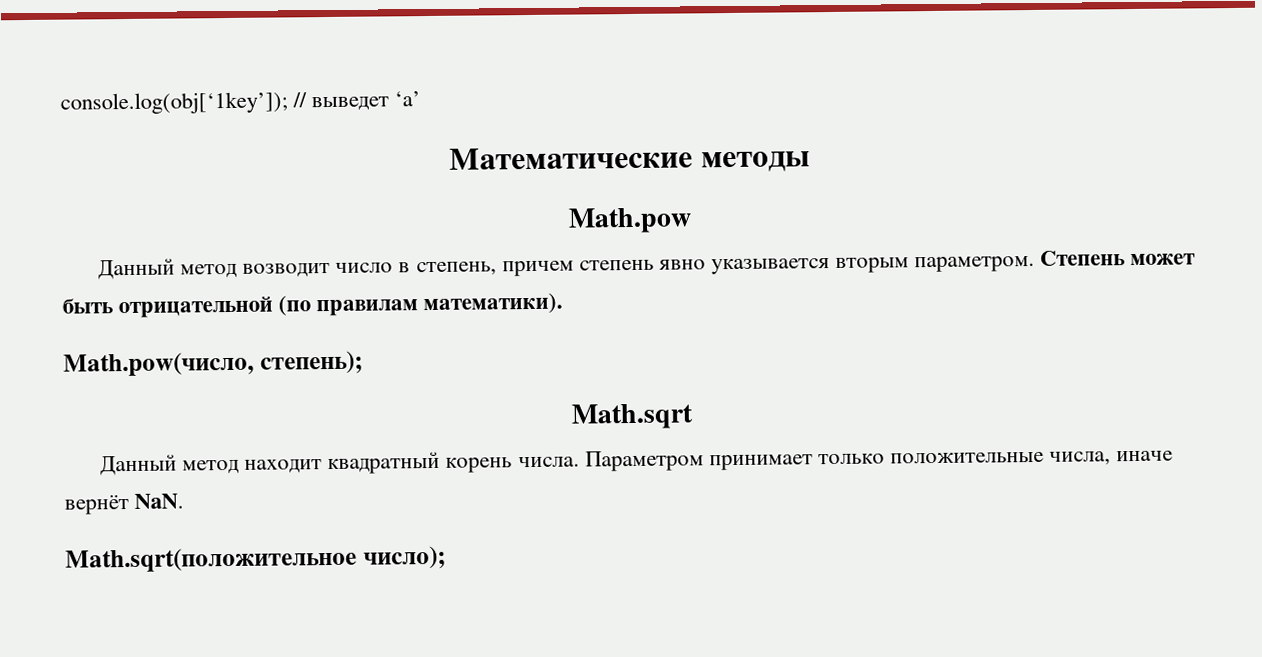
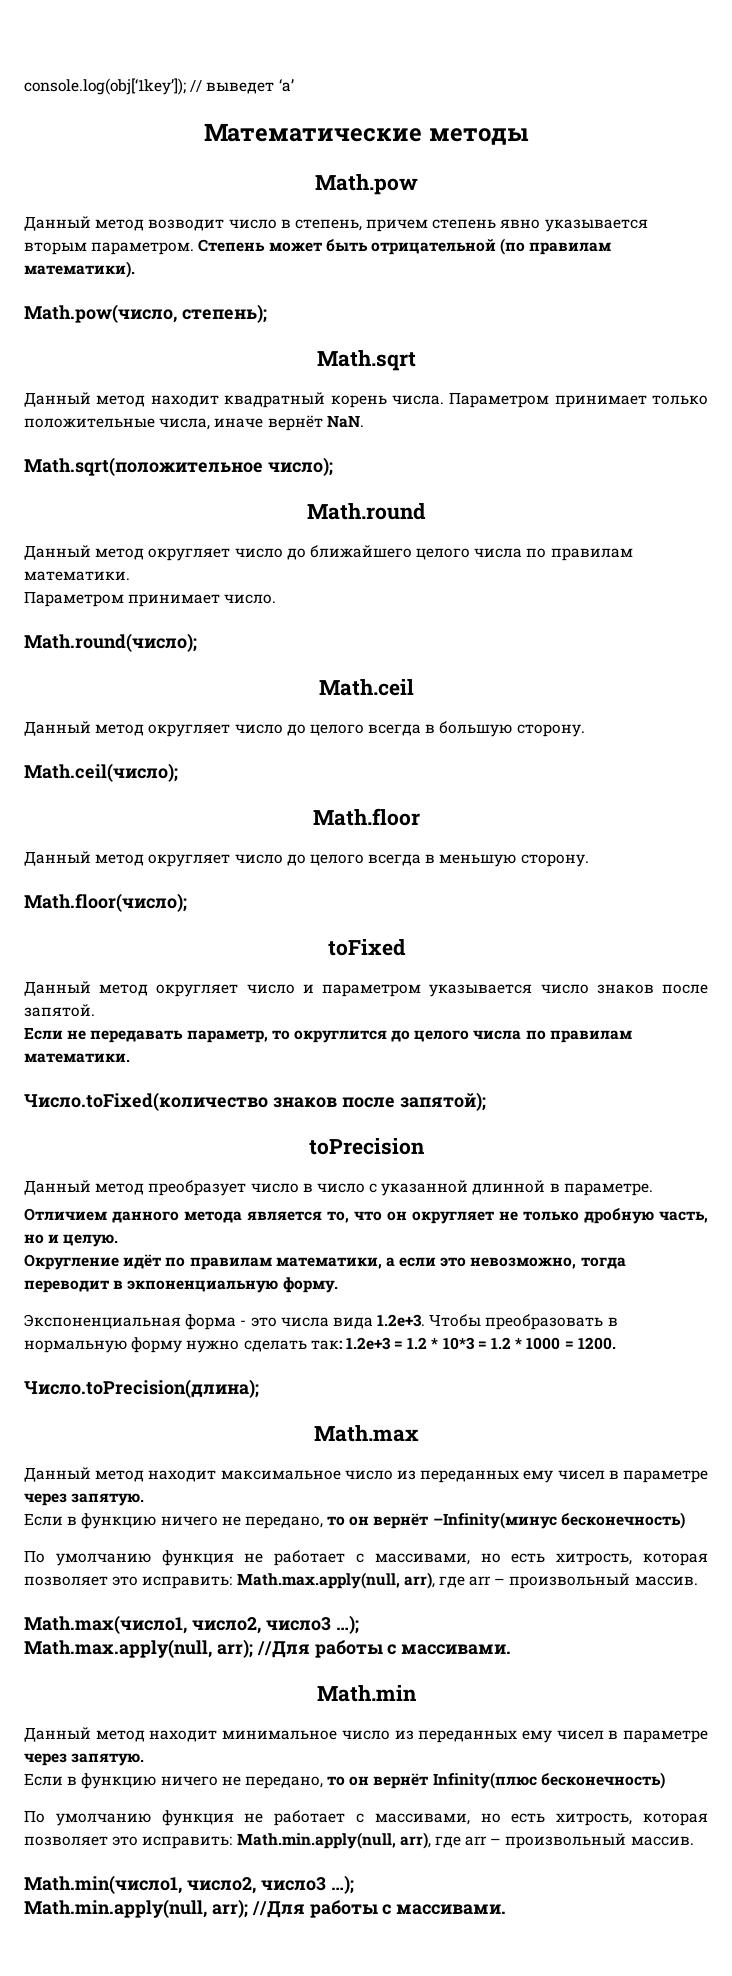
+ Math.round
+ Данный метод округляет число до ближайшего целого числа по правилам математики.
+ Параметром принимает число.
+ Math.round(число);
+ Math.ceil
+ Данный метод округляет число до целого всегда в большую сторону.
+ Math.ceil(число);
+ Math.floor
+ Данный метод округляет число до целого всегда в меньшую сторону.
+ Math.floor(число);
+ toFixed
+ Данный метод округляет число и параметром указывается число знаков после запятой.
+ Если не передавать параметр, то округлится до целого числа по правилам математики.
+ Число.toFixed(количество знаков после запятой);
+ toPrecision
+ Данный метод преобразует число в число с указанной длинной в параметре.
+ Отличием данного метода является то, что он округляет не только дробную часть, но и целую.
+ Округление идёт по правилам математики, а если это невозможно, тогда переводит в экпоненциальную форму.
+ Экспоненциальная форма - это числа вида 1.2e+3. Чтобы преобразовать в нормальную форму нужно сделать так: 1.2e+3 = 1.2 * 10*3 = 1.2 * 1000 = 1200.
+ Число.toPrecision(длина);
+ Math.max
+ Данный метод находит максимальное число из переданных ему чисел в параметре через запятую.
+ Если в функцию ничего не передано, то он вернёт –Infinity(минус бесконечность)
+ По умолчанию функция не работает с массивами, но есть хитрость, которая позволяет это исправить: Math.max.apply(null, arr), где arr – произвольный массив.
+ Math.max(число1, число2, число3 …);
+ Math.max.apply(null, arr); //Для работы с массивами.
+ Math.min
+ Данный метод находит минимальное число из переданных ему чисел в параметре через запятую.
+ Если в функцию ничего не передано, то он вернёт Infinity(плюс бесконечность)
+ По умолчанию функция не работает с массивами, но есть хитрость, которая позволяет это исправить: Math.min.apply(null, arr), где arr – произвольный массив.
+ Math.min(число1, число2, число3 …);
+ Math.min.apply(null, arr); //Для работы с массивами.

